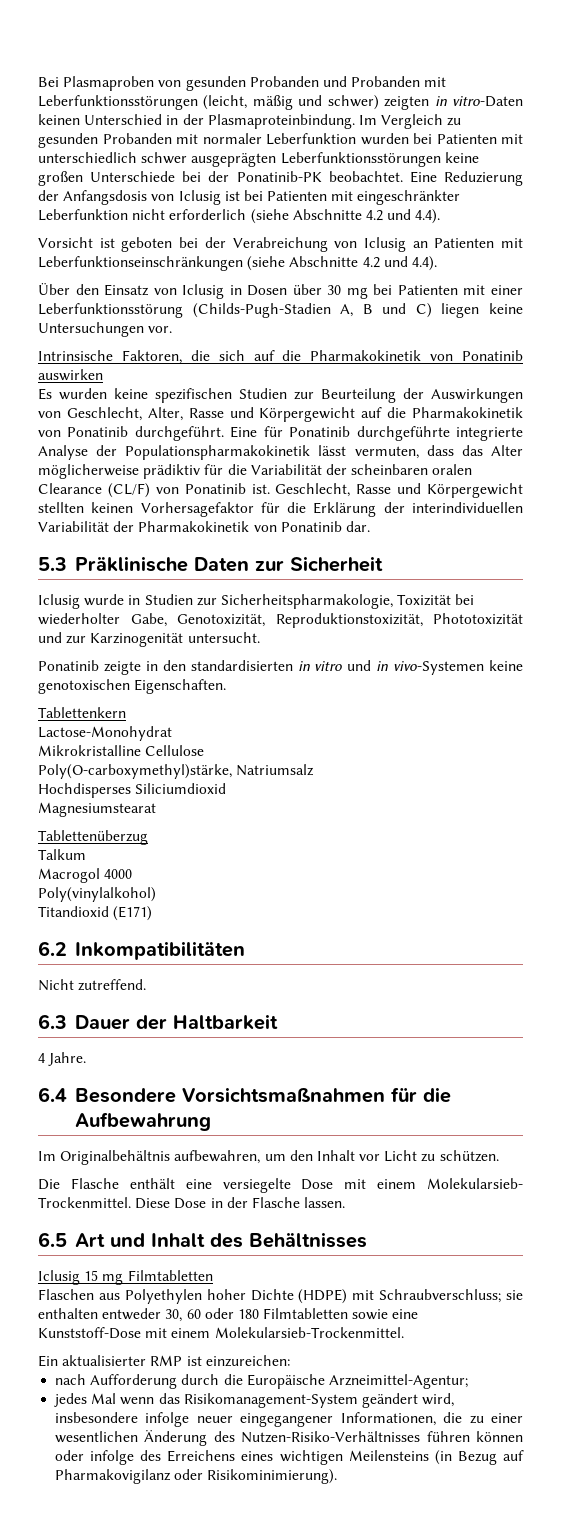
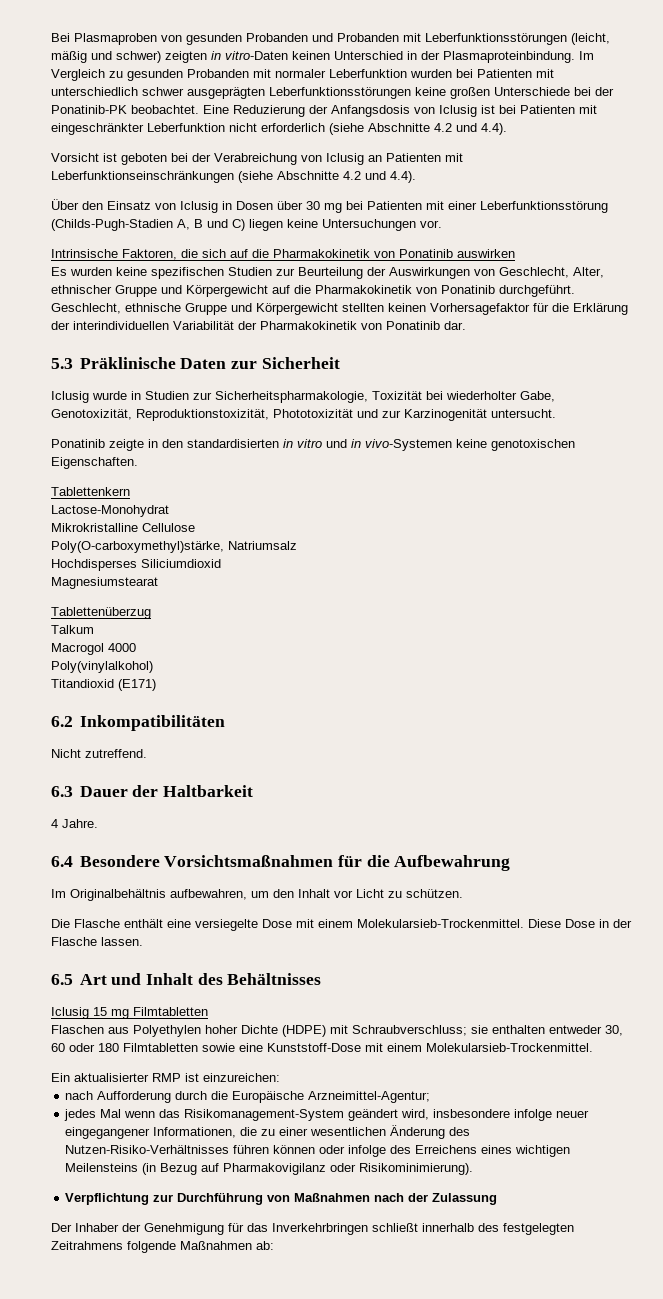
- Es wurden keine spezifischen Studien zur Beurteilung der Auswirkungen von Geschlecht, Alter, Rasse und Körpergewicht auf die Pharmakokinetik von Ponatinib durchgeführt.
+ Es wurden keine spezifischen Studien zur Beurteilung der Auswirkungen von Geschlecht, Alter, ethnischer Gruppe und Körpergewicht auf die Pharmakokinetik von Ponatinib durchgeführt.
- Eine für Ponatinib durchgeführte integrierte Analyse der Populationspharmakokinetik lässt vermuten, dass das Alter möglicherweise prädiktiv für die Variabilität der scheinbaren oralen Clearance (CL/F) von Ponatinib ist. Geschlecht, Rasse und Körpergewicht stellten keinen Vorhersagefaktor für die Erklärung der interindividuellen Variabilität der Pharmakokinetik von Ponatinib dar.
+ Geschlecht, ethnische Gruppe und Körpergewicht stellten keinen Vorhersagefaktor für die Erklärung der interindividuellen Variabilität der Pharmakokinetik von Ponatinib dar.
- Die Flasche enthält eine versiegelte Dose mit einem Molekularsieb- Trockenmittel.
+ Die Flasche enthält eine versiegelte Dose mit einem Molekularsieb-Trockenmittel.
+ Verpflichtung zur Durchführung von Maßnahmen nach der Zulassung
+ Der Inhaber der Genehmigung für das Inverkehrbringen schließt innerhalb des festgelegten Zeitrahmens folgende Maßnahmen ab:

